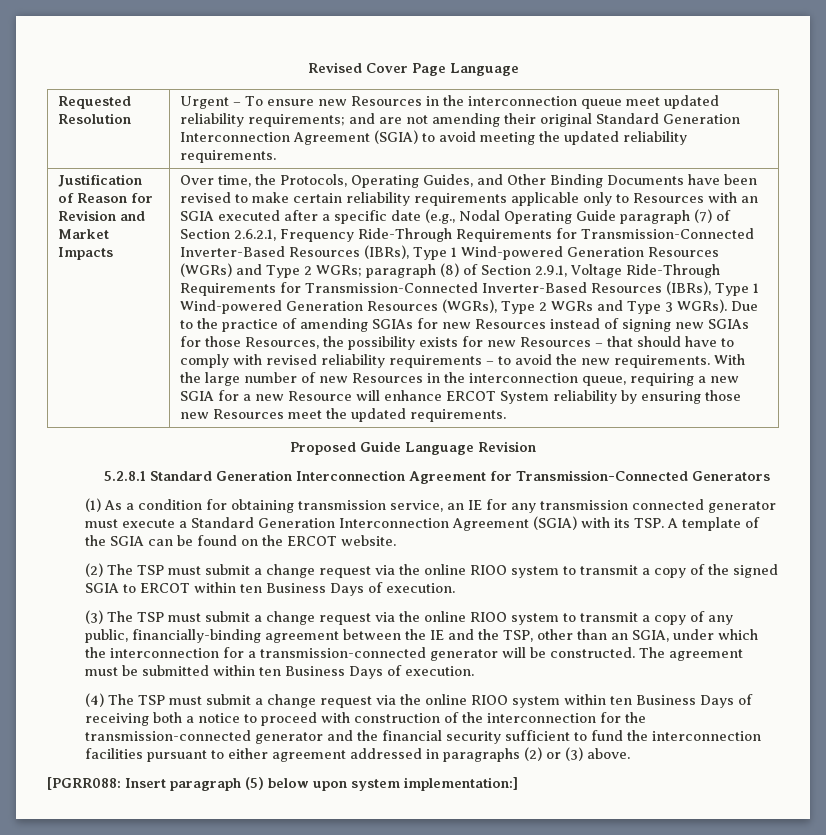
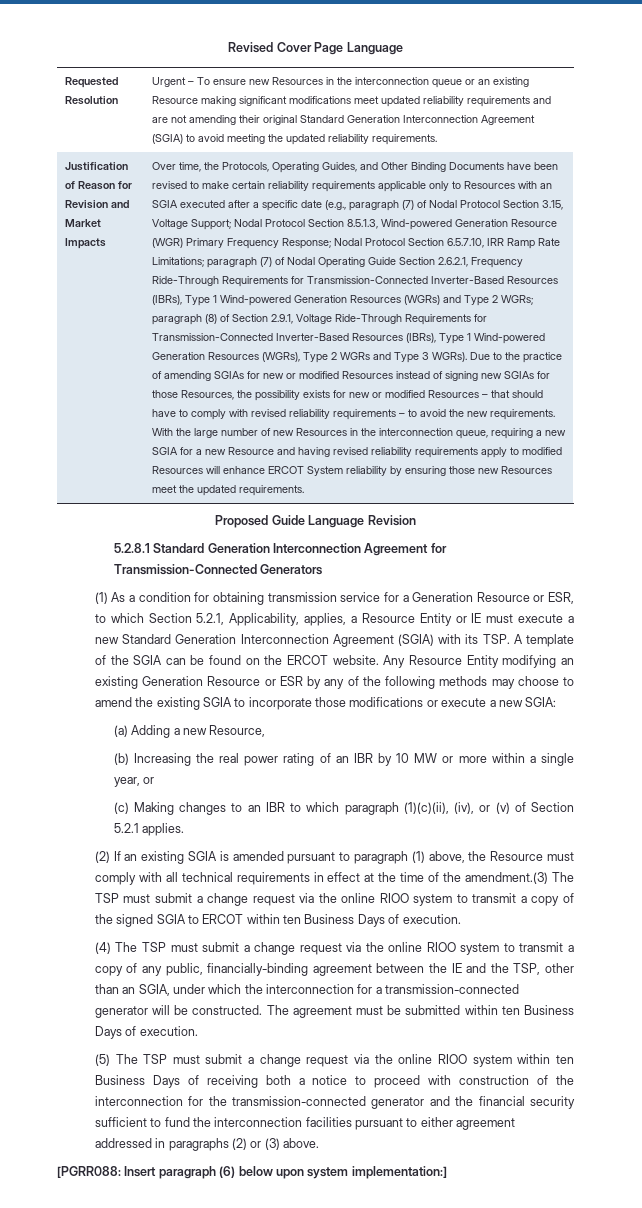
- Urgent – To ensure new Resources in the interconnection queue meet updated reliability requirements; and are not amending their original Standard Generation Interconnection Agreement (SGIA) to avoid meeting the updated reliability requirements.
+ Urgent – To ensure new Resources in the interconnection queue or an existing Resource making significant modifications meet updated reliability requirements and are not amending their original Standard Generation Interconnection Agreement (SGIA) to avoid meeting the updated reliability requirements.
- Over time, the Protocols, Operating Guides, and Other Binding Documents have been revised to make certain reliability requirements applicable only to Resources with an SGIA executed after a specific date (e.g., Nodal Operating Guide paragraph (7) of Section 2.6.2.1, Frequency Ride-Through Requirements for Transmission-Connected Inverter-Based Resources (IBRs), Type 1 Wind-powered Generation Resources (WGRs) and Type 2 WGRs;
+ Over time, the Protocols, Operating Guides, and Other Binding Documents have been revised to make certain reliability requirements applicable only to Resources with an SGIA executed after a specific date (e.g., paragraph (7) of Nodal Protocol Section 3.15, Voltage Support; Nodal Protocol Section 8.5.1.3, Wind-powered Generation Resource (WGR) Primary Frequency Response; Nodal Protocol Section 6.5.7.10, IRR Ramp Rate Limitations; paragraph (7) of Nodal Operating Guide Section 2.6.2.1, Frequency Ride-Through Requirements for Transmission-Connected Inverter-Based Resources (IBRs), Type 1 Wind-powered Generation Resources (WGRs) and Type 2 WGRs;
- Due to the practice of amending SGIAs for new Resources instead of signing new SGIAs for those Resources, the possibility exists for new Resources – that should have to comply with revised reliability requirements – to avoid the new requirements.
+ Due to the practice of amending SGIAs for new or modified Resources instead of signing new SGIAs for those Resources, the possibility exists for new or modified Resources – that should have to comply with revised reliability requirements – to avoid the new requirements.
- With the large number of new Resources in the interconnection queue, requiring a new SGIA for a new Resource will enhance ERCOT System reliability by ensuring those new Resources meet the updated requirements.
+ With the large number of new Resources in the interconnection queue, requiring a new SGIA for a new Resource and having revised reliability requirements apply to modified Resources will enhance ERCOT System reliability by ensuring those new Resources meet the updated requirements.
- (1) As a condition for obtaining transmission service, an IE for any transmission connected generator must execute a Standard Generation Interconnection Agreement (SGIA) with its TSP. A template of the SGIA can be found on the ERCOT website.
- (2) The TSP must submit a change request via the online RIOO system to transmit a copy of the signed SGIA to ERCOT within ten Business Days of execution.
+ (1) As a condition for obtaining transmission service for a Generation Resource or ESR, to which Section 5.2.1, Applicability, applies, a Resource Entity or IE must execute a new Standard Generation Interconnection Agreement (SGIA) with its TSP. A template of the SGIA can be found on the ERCOT website. Any Resource Entity modifying an existing Generation Resource or ESR by any of the following methods may choose to amend the existing SGIA to incorporate those modifications or execute a new SGIA:
+ (a) Adding a new Resource,
+ (b) Increasing the real power rating of an IBR by 10 MW or more within a single year, or
+ (c) Making changes to an IBR to which paragraph (1)(c)(ii), (iv), or (v) of Section 5.2.1 applies.
+ (2) If an existing SGIA is amended pursuant to paragraph (1) above, the Resource must comply with all technical requirements in effect at the time of the amendment.(3) The TSP must submit a change request via the online RIOO system to transmit a copy of the signed SGIA to ERCOT within ten Business Days of execution.
- (3) The TSP must submit a change request via the online RIOO system to transmit a copy of any public, financially-binding agreement between the IE and the TSP, other than an SGIA, under which the interconnection for a transmission-connected generator will be constructed.
+ (4) The TSP must submit a change request via the online RIOO system to transmit a copy of any public, financially-binding agreement between the IE and the TSP, other than an SGIA, under which the interconnection for a transmission-connected generator will be constructed.
- (4) The TSP must submit a change request via the online RIOO system within ten Business Days of receiving both a notice to proceed with construction of the interconnection for the transmission-connected generator and the financial security sufficient to fund the interconnection facilities pursuant to either agreement addressed in paragraphs (2) or (3) above.
+ (5) The TSP must submit a change request via the online RIOO system within ten Business Days of receiving both a notice to proceed with construction of the interconnection for the transmission-connected generator and the financial security sufficient to fund the interconnection facilities pursuant to either agreement addressed in paragraphs (2) or (3) above.
- [PGRR088: Insert paragraph (5) below upon system implementation:]
+ [PGRR088: Insert paragraph (6) below upon system implementation:]

